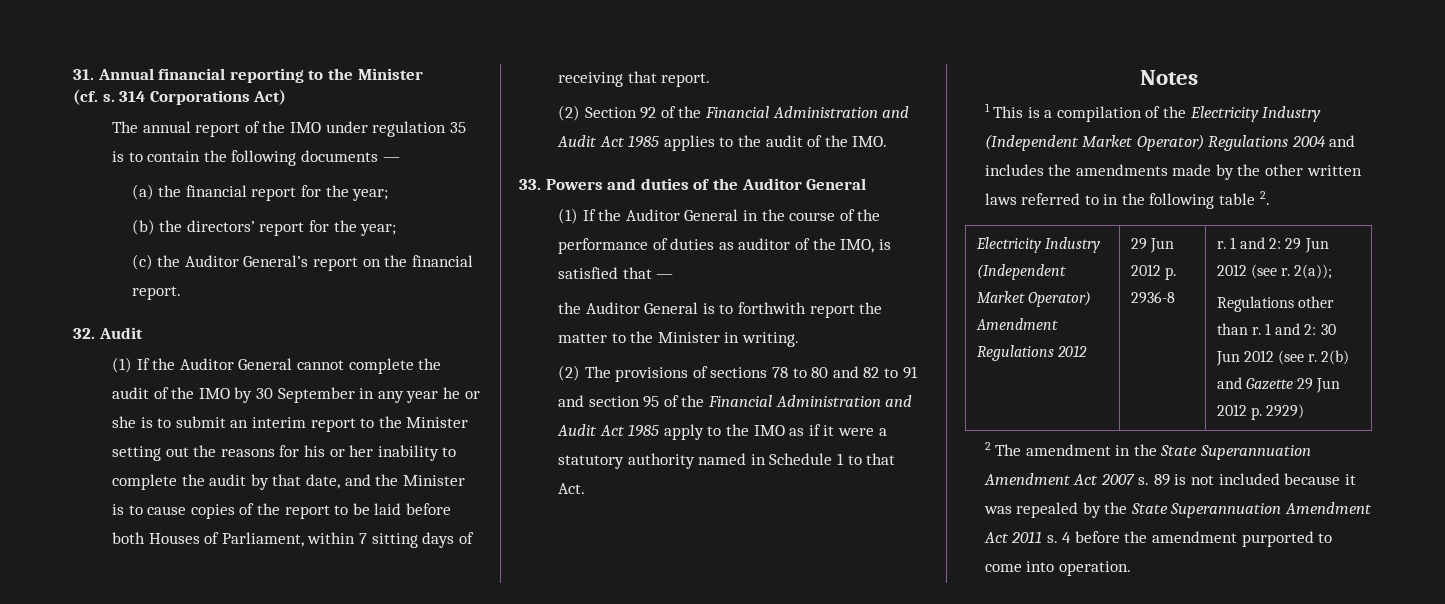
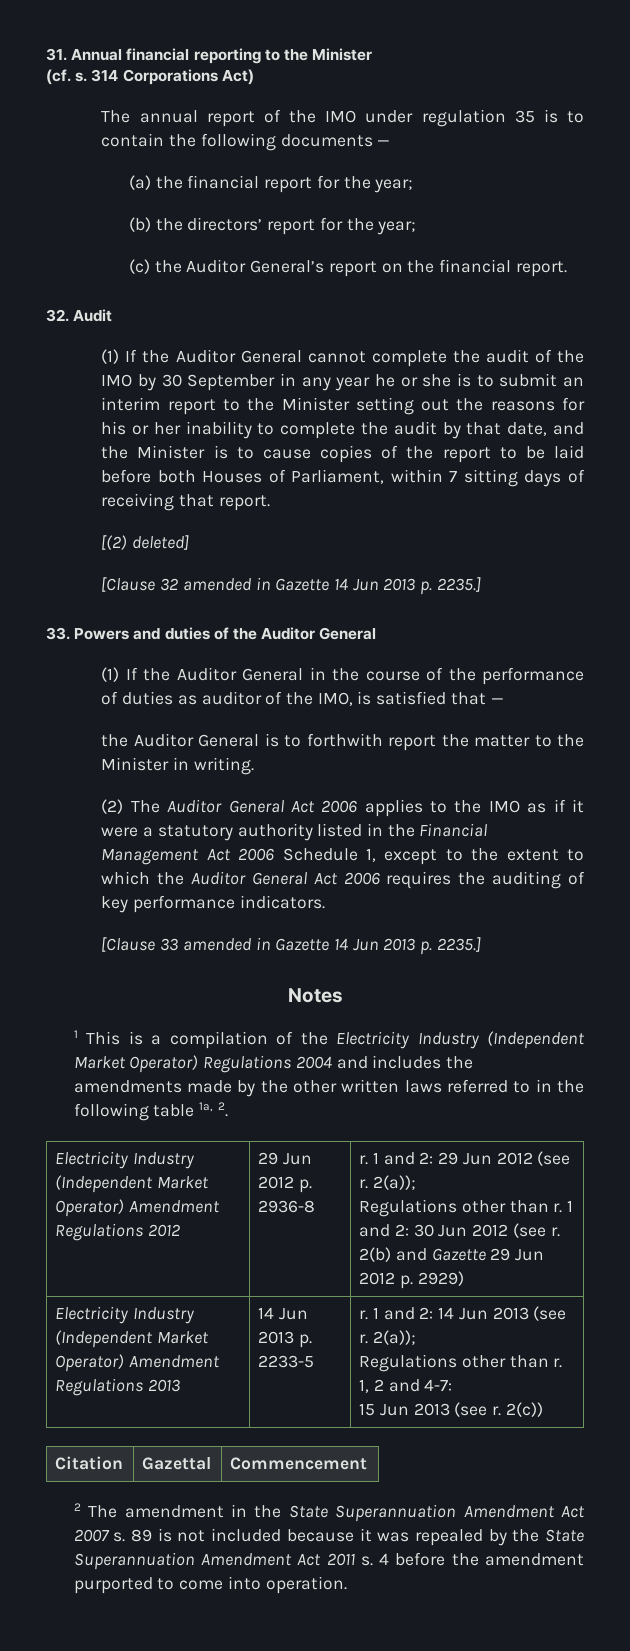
- (2) Section 92 of the Financial Administration and Audit Act 1985 applies to the audit of the IMO.
+ [(2) deleted]
+ [Clause 32 amended in Gazette 14 Jun 2013 p. 2235.]
- (2) The provisions of sections 78 to 80 and 82 to 91 and section 95 of the Financial Administration and Audit Act 1985 apply to the IMO as if it were a statutory authority named in Schedule 1 to that Act.
+ (2) The Auditor General Act 2006 applies to the IMO as if it were a statutory authority listed in the Financial Management Act 2006 Schedule 1, except to the extent to which the Auditor General Act 2006 requires the auditing of key performance indicators.
+ [Clause 33 amended in Gazette 14 Jun 2013 p. 2235.]
- 1 This is a compilation of the Electricity Industry (Independent Market Operator) Regulations 2004 and includes the amendments made by the other written laws referred to in the following table 2.
+ 1 This is a compilation of the Electricity Industry (Independent Market Operator) Regulations 2004 and includes the amendments made by the other written laws referred to in the following table 1a, 2.
+ Electricity Industry (Independent Market Operator) Amendment Regulations 2013 | 14 Jun 2013 p. 2233-5 | r. 1 and 2: 14 Jun 2013 (see r. 2(a));
+ Regulations other than r. 1, 2 and 4-7:
+ 15 Jun 2013 (see r. 2(c))
+ Citation | Gazettal | Commencement

